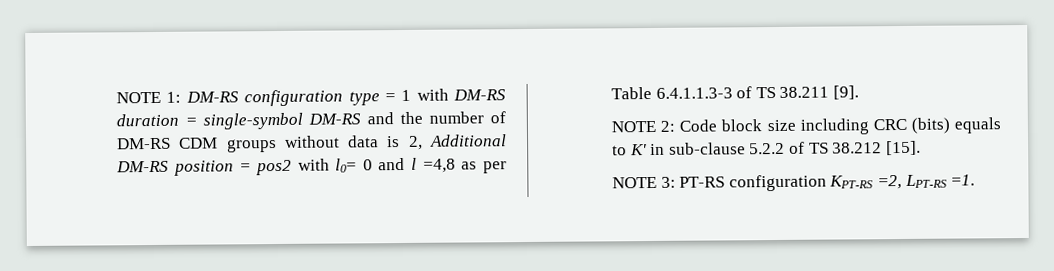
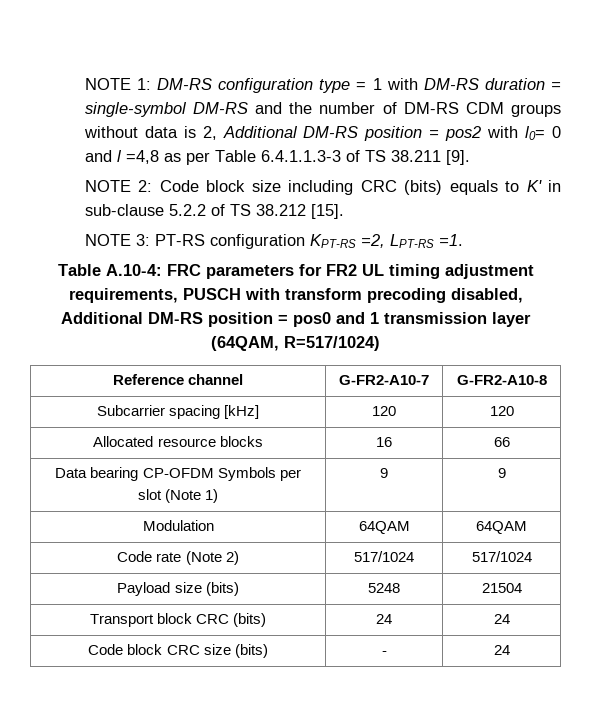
+ Table A.10-4: FRC parameters for FR2 UL timing adjustment requirements, PUSCH with transform precoding disabled, Additional DM-RS position = pos0 and 1 transmission layer (64QAM, R=517/1024)
+ Reference channel | G-FR2-A10-7 | G-FR2-A10-8
+ Subcarrier spacing [kHz] | 120 | 120
+ Allocated resource blocks | 16 | 66
+ Data bearing CP-OFDM Symbols per slot (Note 1) | 9 | 9
+ Modulation | 64QAM | 64QAM
+ Code rate (Note 2) | 517/1024 | 517/1024
+ Payload size (bits) | 5248 | 21504
+ Transport block CRC (bits) | 24 | 24
+ Code block CRC size (bits) | - | 24

